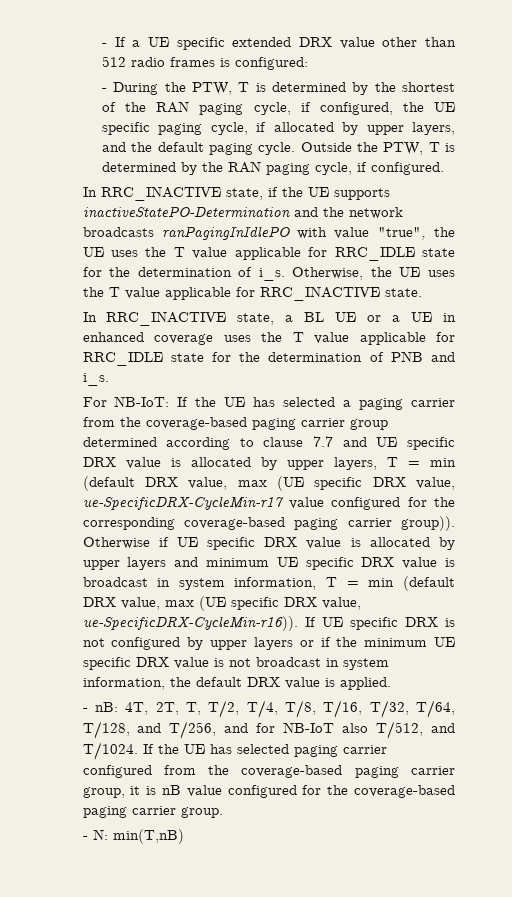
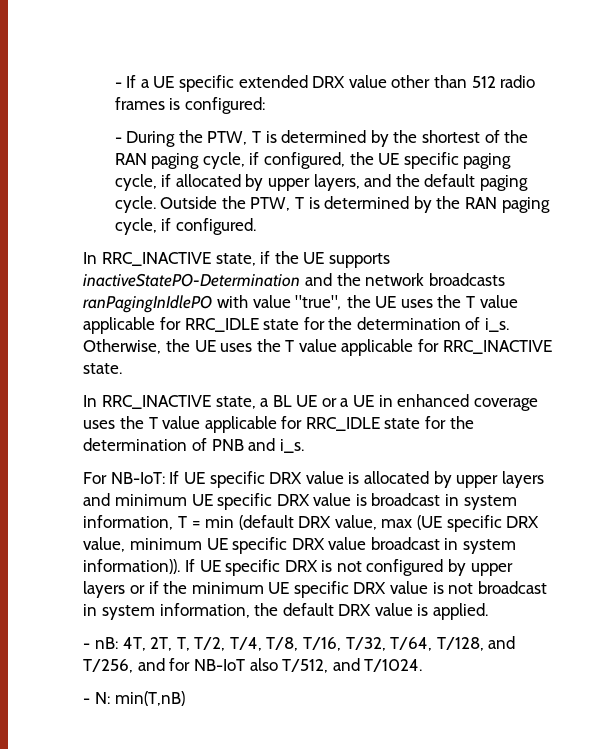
- For NB-IoT: If the UE has selected a paging carrier from the coverage-based paging carrier group determined according to clause 7.7 and UE specific DRX value is allocated by upper layers, T = min (default DRX value, max (UE specific DRX value, ue-SpecificDRX-CycleMin-r17 value configured for the corresponding coverage-based paging carrier group)). Otherwise if UE specific DRX value is allocated by upper layers and minimum UE specific DRX value is broadcast in system information, T = min (default DRX value, max (UE specific DRX value, ue-SpecificDRX-CycleMin-r16)).
+ For NB-IoT: If UE specific DRX value is allocated by upper layers and minimum UE specific DRX value is broadcast in system information, T = min (default DRX value, max (UE specific DRX value, minimum UE specific DRX value broadcast in system information)).
- If the UE has selected paging carrier configured from the coverage-based paging carrier group, it is nB value configured for the coverage-based paging carrier group.

